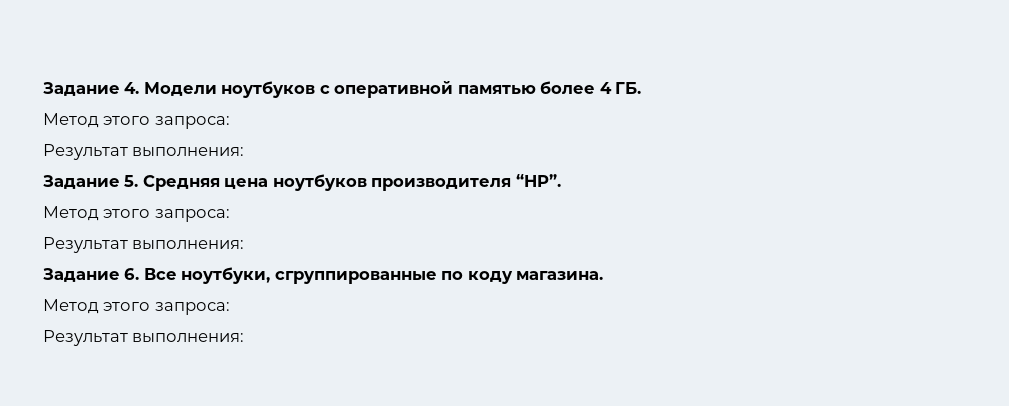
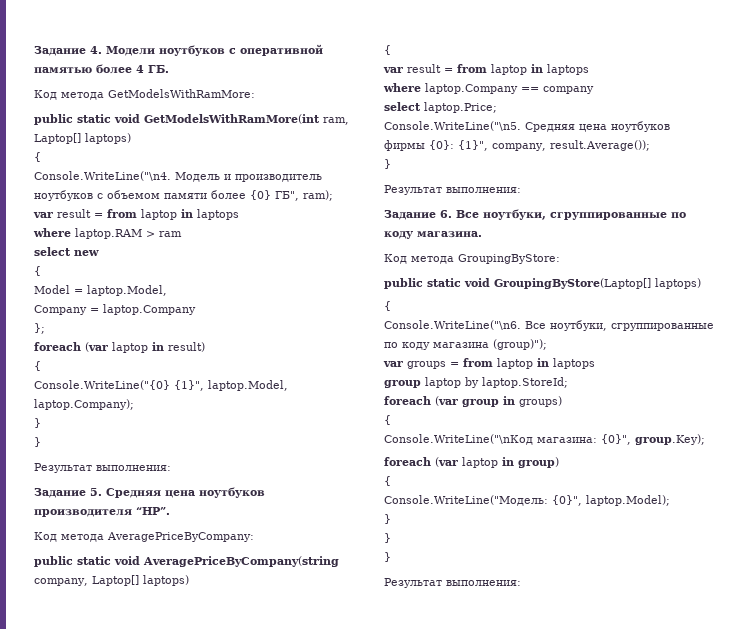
  Задание 4. Модели ноутбуков с оперативной памятью более 4 ГБ.
- Метод этого запроса:
+ Код метода GetModelsWithRamMore:
+ public static void GetModelsWithRamMore(int ram, Laptop[] laptops)
+ {
+ Console.WriteLine("\n4. Модель и производитель ноутбуков с объемом памяти более {0} ГБ", ram);
+ var result = from laptop in laptops
+ where laptop.RAM > ram
+ select new
+ {
+ Model = laptop.Model,
+ Company = laptop.Company
+ };
+ foreach (var laptop in result)
+ {
+ Console.WriteLine("{0} {1}", laptop.Model, laptop.Company);
+ }
+ }
  Задание 5. Средняя цена ноутбуков производителя “HP”.
- Метод этого запроса:
+ Код метода AveragePriceByCompany:
+ public static void AveragePriceByCompany(string company, Laptop[] laptops)
+ {
+ var result = from laptop in laptops
+ where laptop.Company == company
+ select laptop.Price;
+ Console.WriteLine("\n5. Средняя цена ноутбуков фирмы {0}: {1}", company, result.Average());
+ }
  Задание 6. Все ноутбуки, сгруппированные по коду магазина.
- Метод этого запроса:
+ Код метода GroupingByStore:
+ public static void GroupingByStore(Laptop[] laptops)
+ {
+ Console.WriteLine("\n6. Все ноутбуки, сгруппированные по коду магазина (group)");
+ var groups = from laptop in laptops
+ group laptop by laptop.StoreId;
+ foreach (var group in groups)
+ {
+ Console.WriteLine("\nКод магазина: {0}", group.Key);
+ foreach (var laptop in group)
+ {
+ Console.WriteLine("Модель: {0}", laptop.Model);
+ }
+ }
+ }

